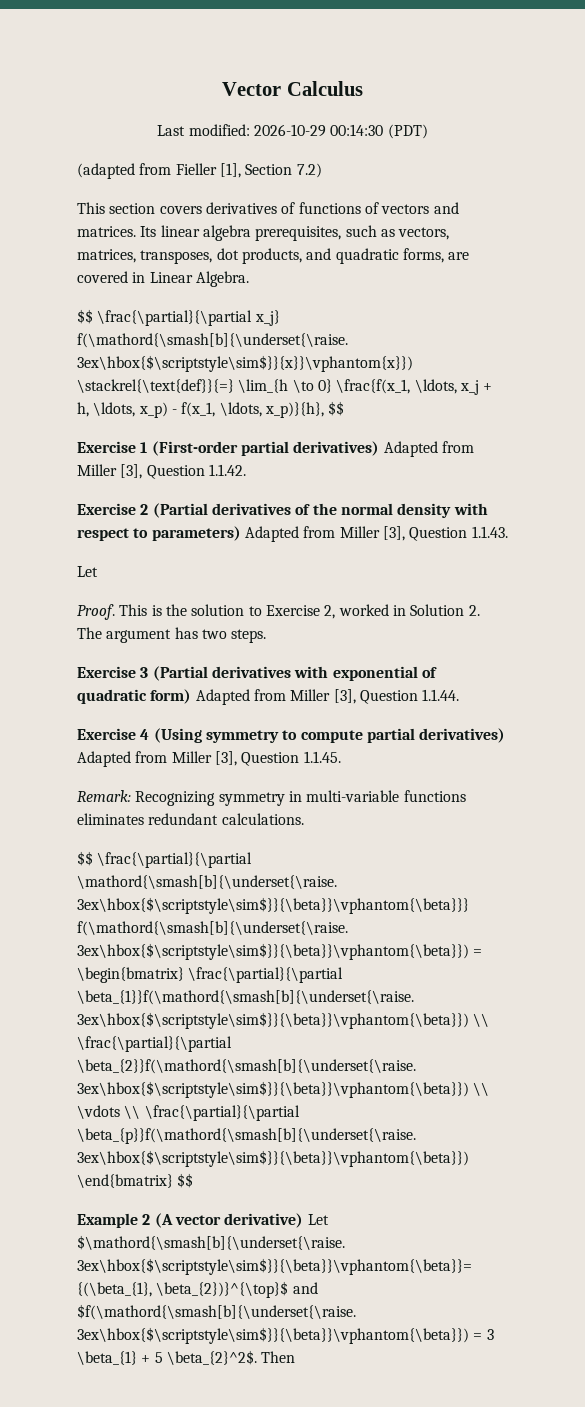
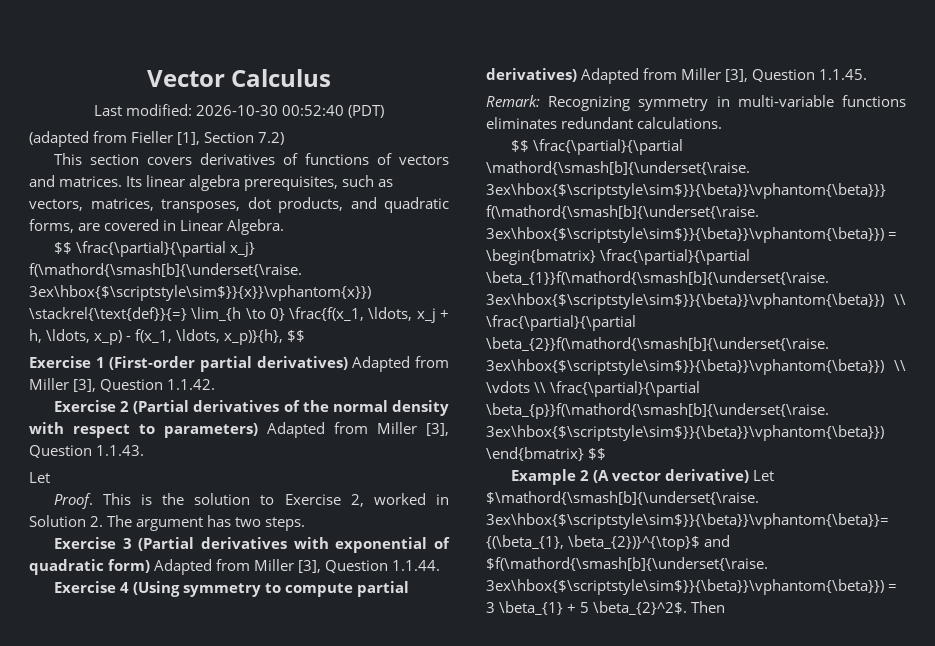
- Last modified: 2026-10-29 00:14:30 (PDT)
+ Last modified: 2026-10-30 00:52:40 (PDT)

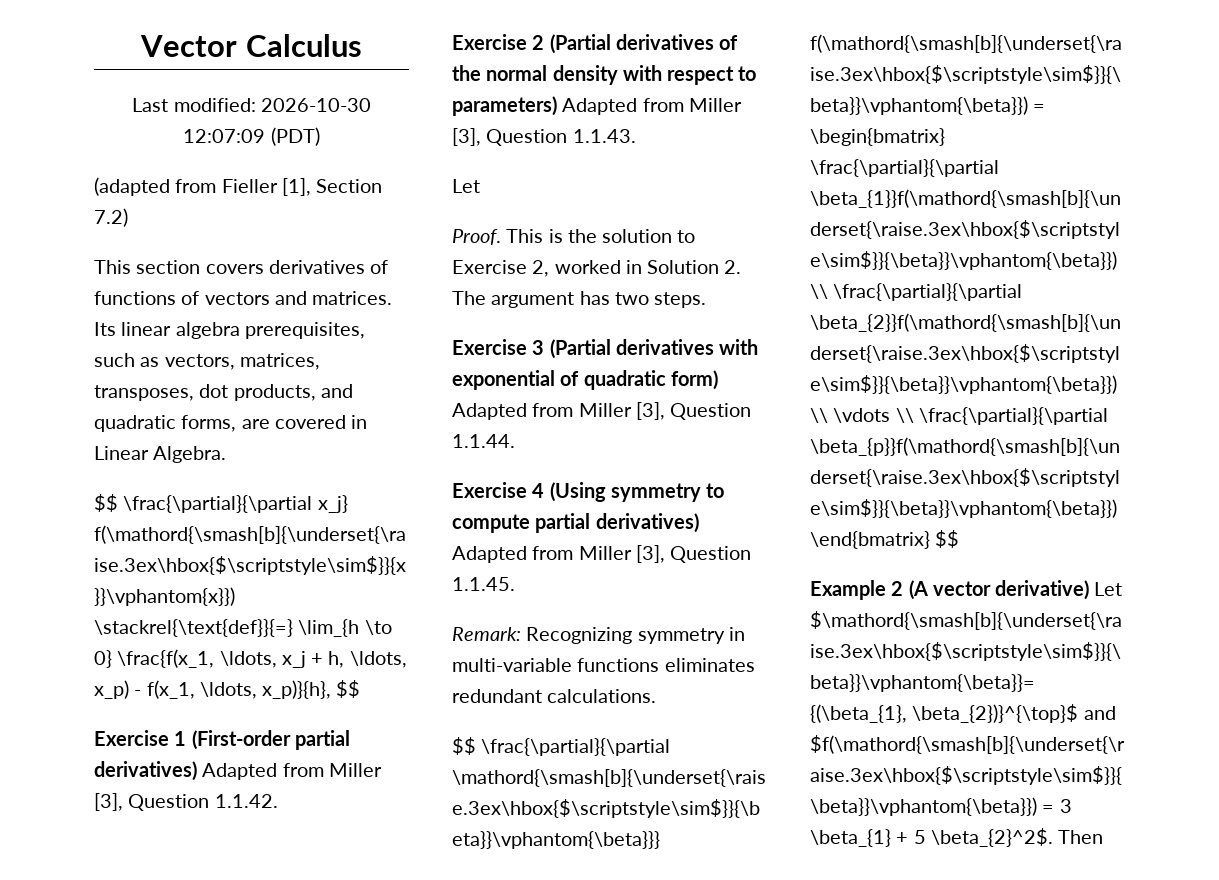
- Last modified: 2026-10-30 00:52:40 (PDT)
+ Last modified: 2026-10-30 12:07:09 (PDT)

